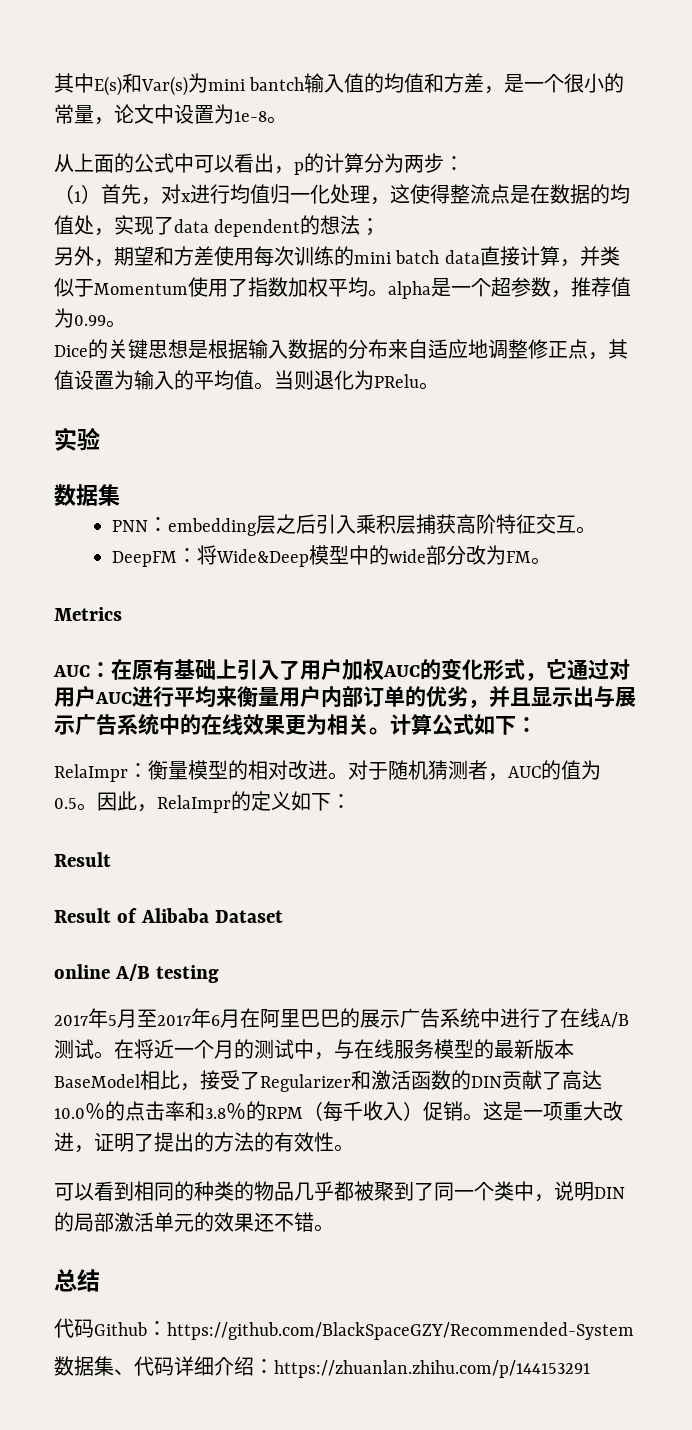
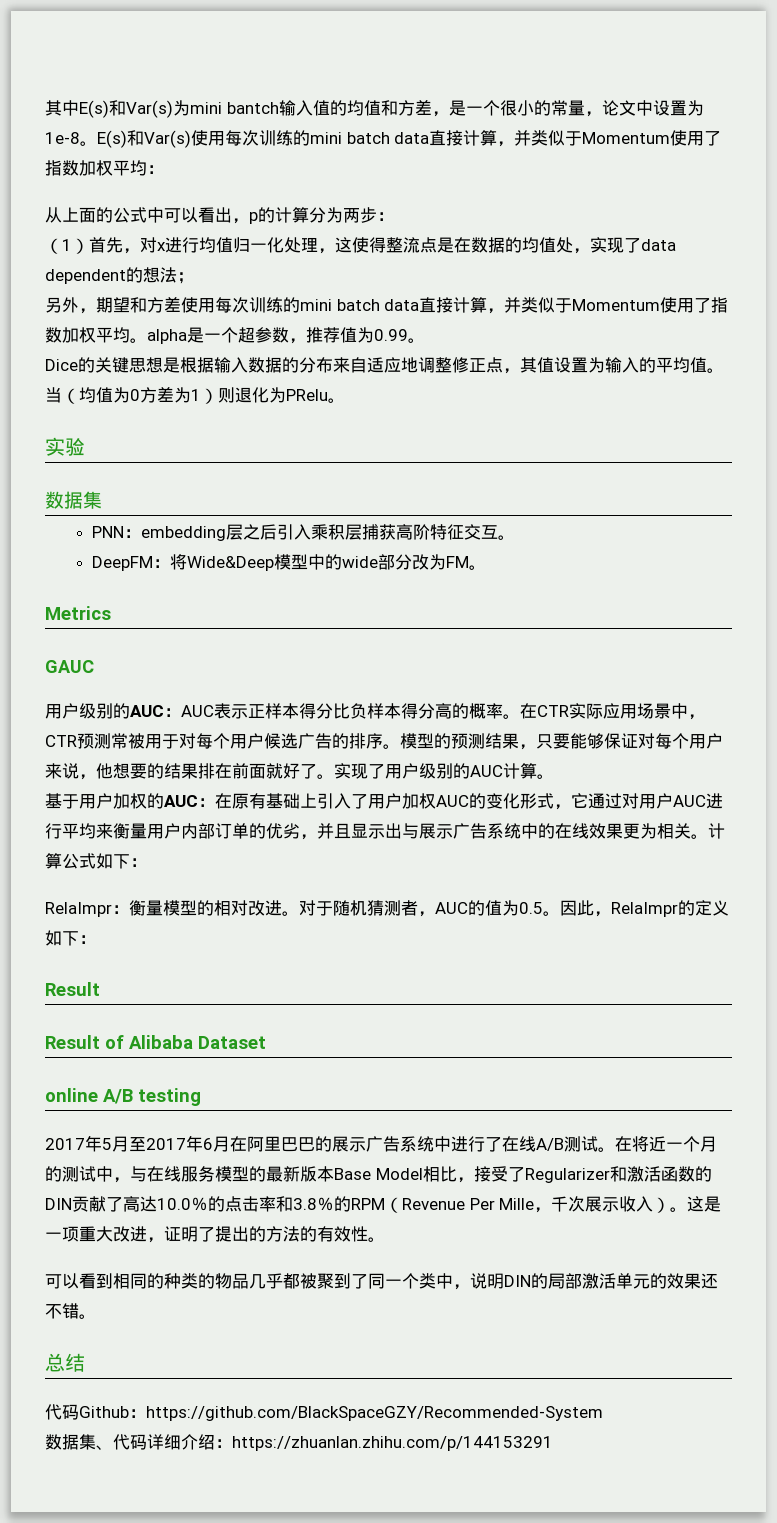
+ E(s)和Var(s)使用每次训练的mini batch data直接计算，并类似于Momentum使用了指数加权平均：
- 当则退化为PRelu。
+ 当（均值为0方差为1）则退化为PRelu。
- AUC：在原有基础上引入了用户加权AUC的变化形式，它通过对用户AUC进行平均来衡量用户内部订单的优劣，并且显示出与展示广告系统中的在线效果更为相关。
+ GAUC
+ 用户级别的AUC：AUC表示正样本得分比负样本得分高的概率。在CTR实际应用场景中，CTR预测常被用于对每个用户候选广告的排序。模型的预测结果，只要能够保证对每个用户来说，他想要的结果排在前面就好了。实现了用户级别的AUC计算。
+ 基于用户加权的AUC：在原有基础上引入了用户加权AUC的变化形式，它通过对用户AUC进行平均来衡量用户内部订单的优劣，并且显示出与展示广告系统中的在线效果更为相关。
- 在将近一个月的测试中，与在线服务模型的最新版本BaseModel相比，接受了Regularizer和激活函数的DIN贡献了高达10.0％的点击率和3.8％的RPM（每千收入）促销。
+ 在将近一个月的测试中，与在线服务模型的最新版本Base Model相比，接受了Regularizer和激活函数的DIN贡献了高达10.0％的点击率和3.8％的RPM（Revenue Per Mille，千次展示收入）。

